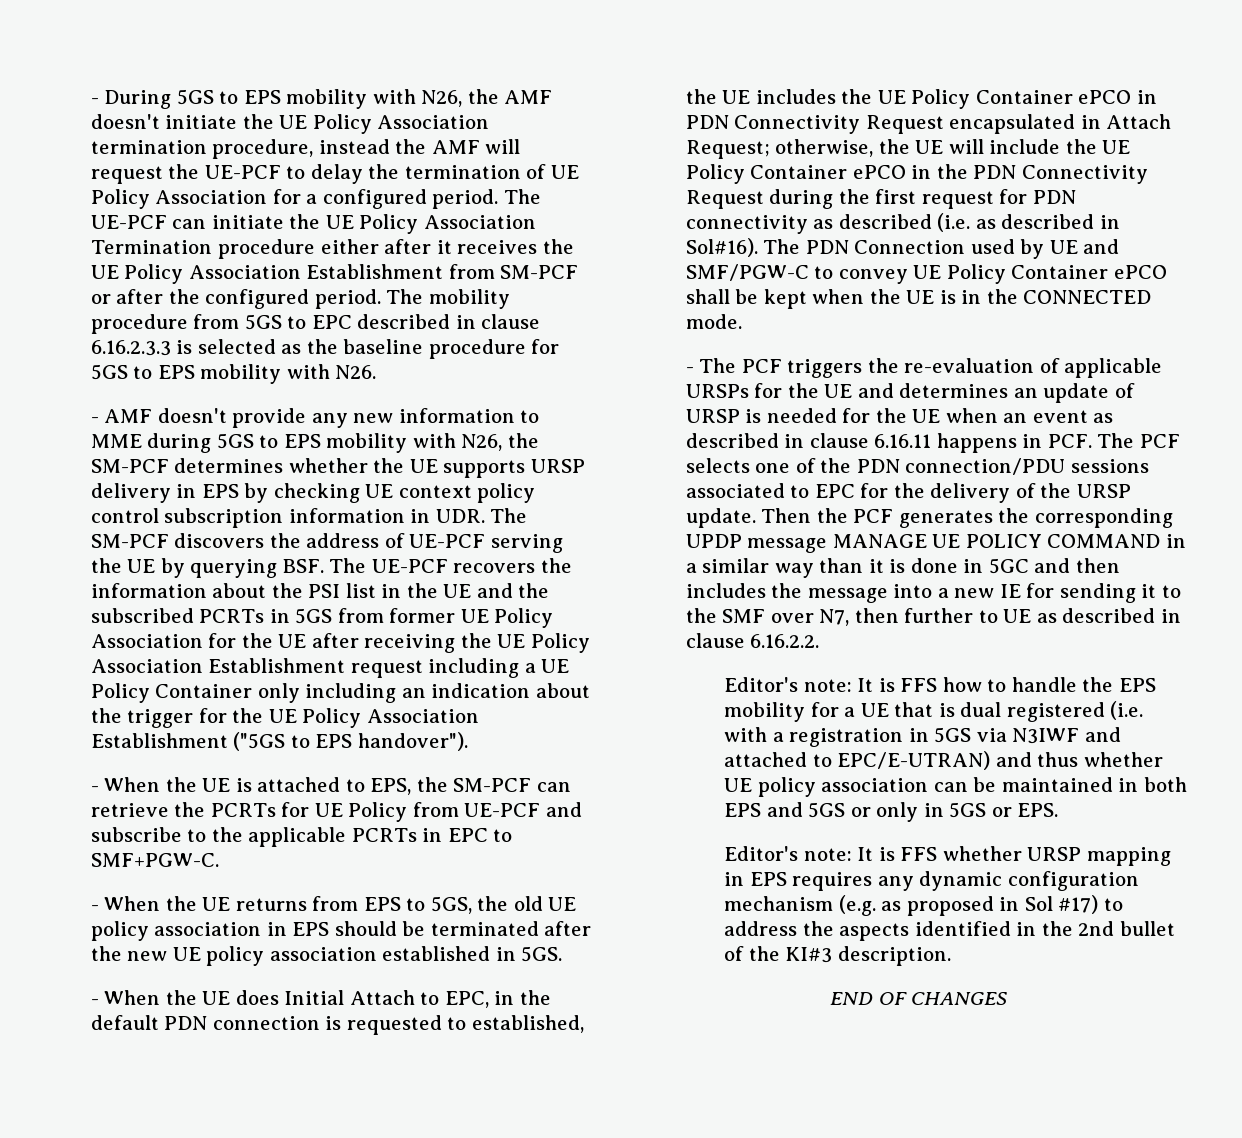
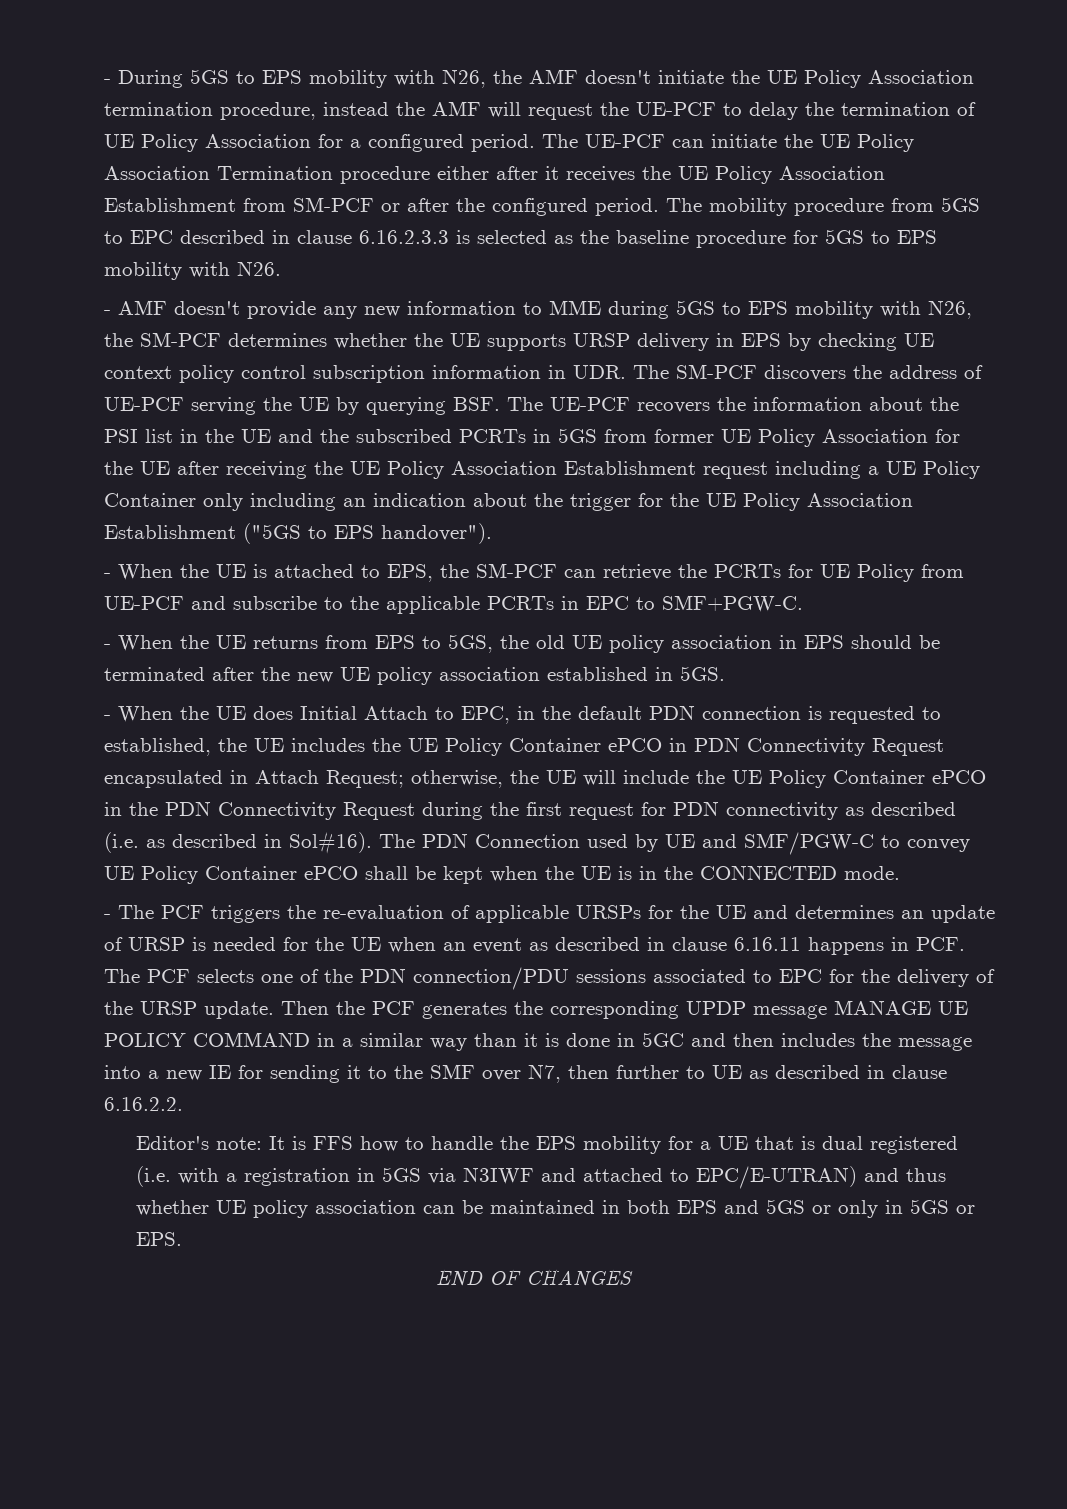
- Editor's note: It is FFS whether URSP mapping in EPS requires any dynamic configuration mechanism (e.g. as proposed in Sol #17) to address the aspects identified in the 2nd bullet of the KI#3 description.

